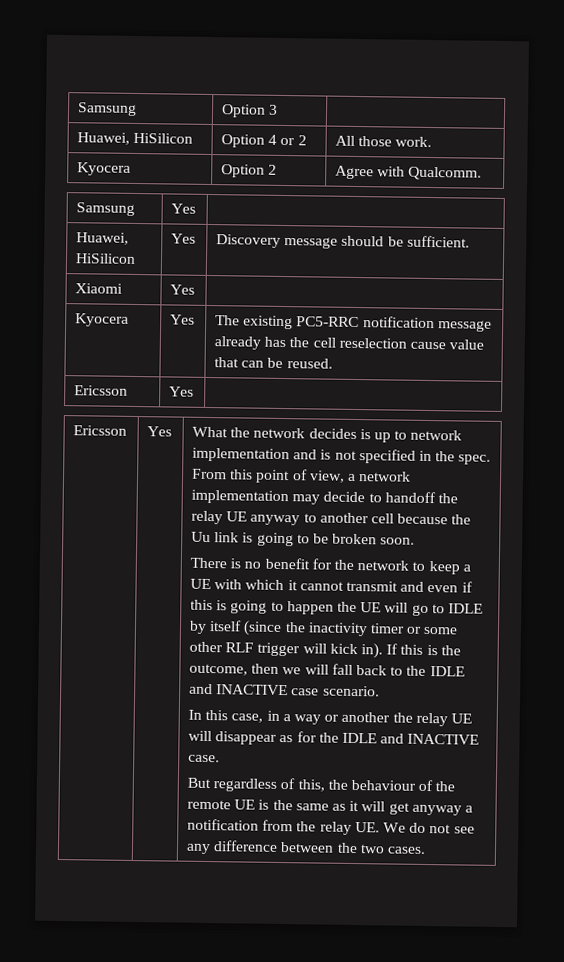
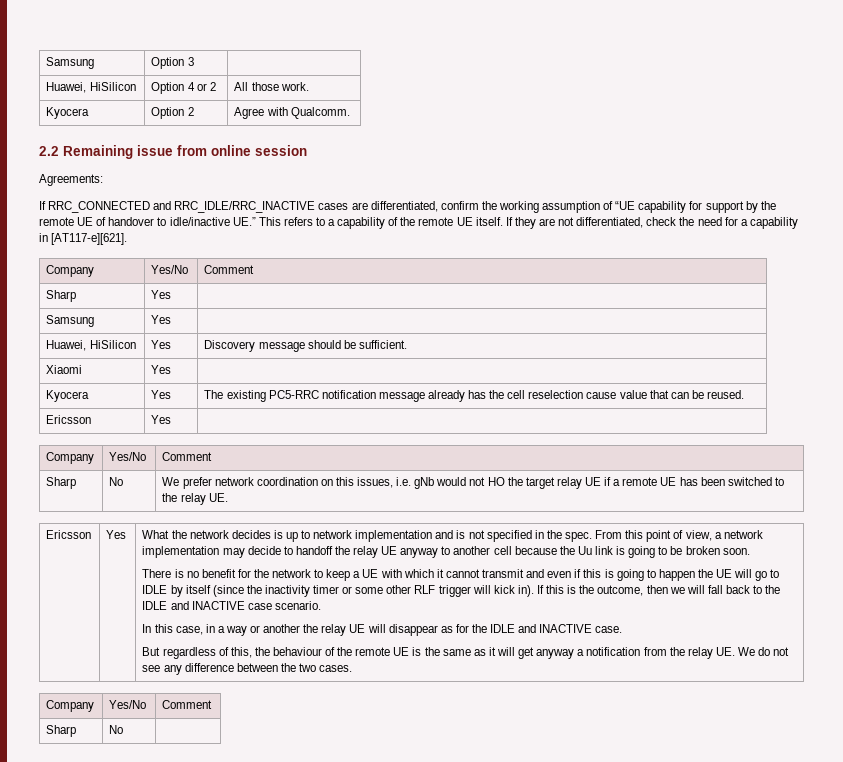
+ 2.2 Remaining issue from online session
+ Agreements:
+ If RRC_CONNECTED and RRC_IDLE/RRC_INACTIVE cases are differentiated, confirm the working assumption of “UE capability for support by the remote UE of handover to idle/inactive UE.” This refers to a capability of the remote UE itself. If they are not differentiated, check the need for a capability in [AT117-e][621].
+ Company | Yes/No | Comment
+ Sharp | Yes |
  Kyocera | Yes | The existing PC5-RRC notification message already has the cell reselection cause value that can be reused.
  Ericsson | Yes |
+ Company | Yes/No | Comment
+ Sharp | No | We prefer network coordination on this issues, i.e. gNb would not HO the target relay UE if a remote UE has been switched to the relay UE.
  But regardless of this, the behaviour of the remote UE is the same as it will get anyway a notification from the relay UE. We do not see any difference between the two cases.
+ Company | Yes/No | Comment
+ Sharp | No |

